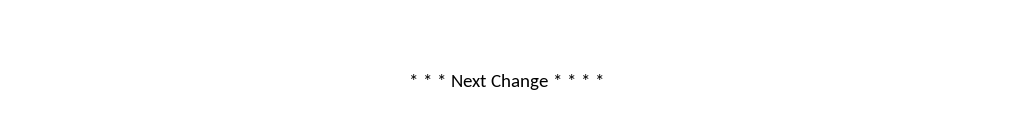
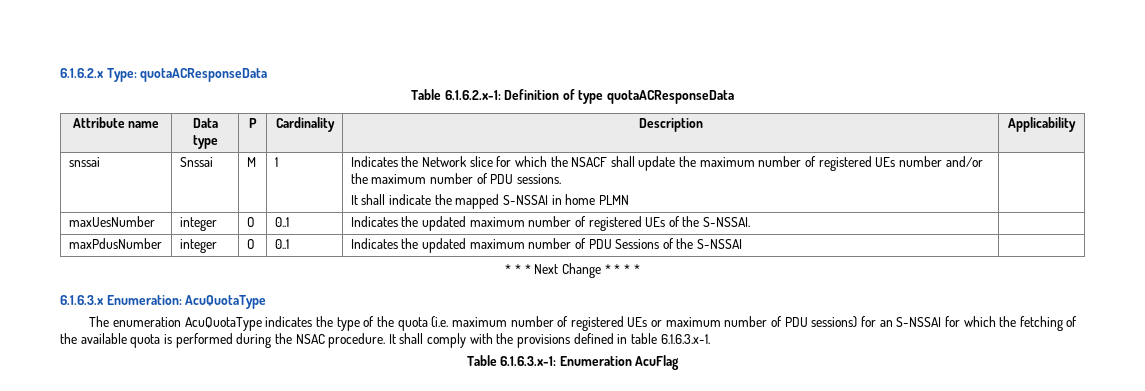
+ 6.1.6.2.x Type: quotaACResponseData
+ Table 6.1.6.2.x-1: Definition of type quotaACResponseData
+ Attribute name | Data type | P | Cardinality | Description | Applicability
+ snssai | Snssai | M | 1 | Indicates the Network slice for which the NSACF shall update the maximum number of registered UEs number and/or the maximum number of PDU sessions.
+ It shall indicate the mapped S-NSSAI in home PLMN |
+ maxUesNumber | integer | O | 0..1 | Indicates the updated maximum number of registered UEs of the S-NSSAI. |
+ maxPdusNumber | integer | O | 0..1 | Indicates the updated maximum number of PDU Sessions of the S-NSSAI |
+ 6.1.6.3.x Enumeration: AcuQuotaType
+ The enumeration AcuQuotaType indicates the type of the quota (i.e. maximum number of registered UEs or maximum number of PDU sessions) for an S-NSSAI for which the fetching of the available quota is performed during the NSAC procedure. It shall comply with the provisions defined in table 6.1.6.3.x-1.
+ Table 6.1.6.3.x-1: Enumeration AcuFlag

